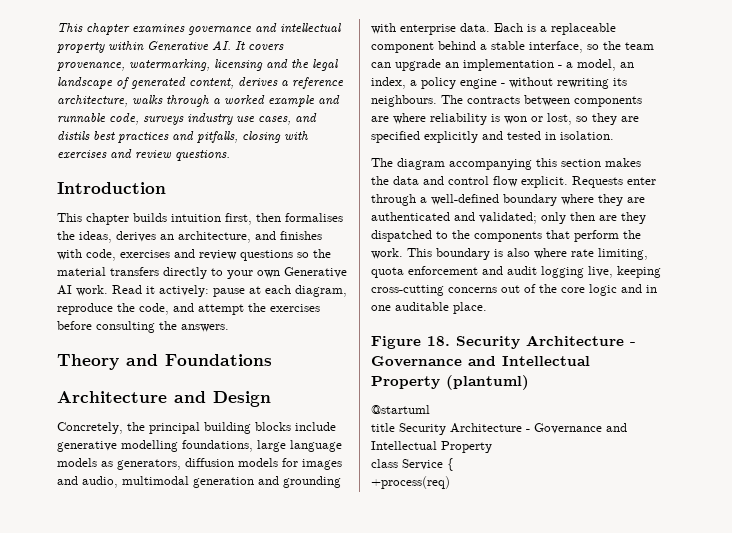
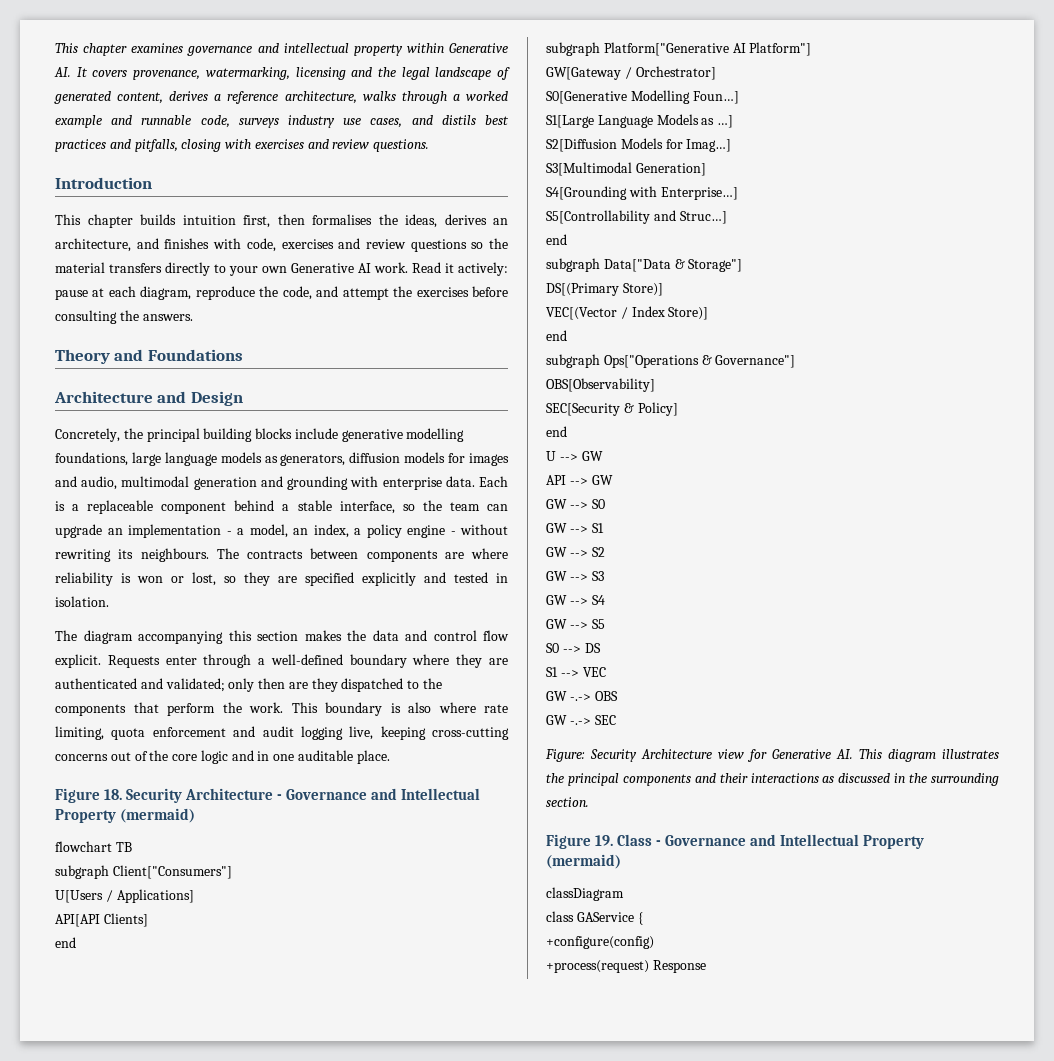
- Figure 18. Security Architecture - Governance and Intellectual Property (plantuml)
- @startuml
- title Security Architecture - Governance and Intellectual Property
+ Figure 18. Security Architecture - Governance and Intellectual Property (mermaid)
+ flowchart TB
+ subgraph Client["Consumers"]
+ U[Users / Applications]
+ API[API Clients]
+ end
+ subgraph Platform["Generative AI Platform"]
+ GW[Gateway / Orchestrator]
+ S0[Generative Modelling Foun…]
+ S1[Large Language Models as …]
+ S2[Diffusion Models for Imag…]
+ S3[Multimodal Generation]
+ S4[Grounding with Enterprise…]
+ S5[Controllability and Struc…]
+ end
+ subgraph Data["Data & Storage"]
+ DS[(Primary Store)]
+ VEC[(Vector / Index Store)]
+ end
+ subgraph Ops["Operations & Governance"]
+ OBS[Observability]
+ SEC[Security & Policy]
+ end
+ U --> GW
+ API --> GW
+ GW --> S0
+ GW --> S1
+ GW --> S2
+ GW --> S3
+ GW --> S4
+ GW --> S5
+ S0 --> DS
+ S1 --> VEC
+ GW -.-> OBS
+ GW -.-> SEC
+ Figure: Security Architecture view for Generative AI. This diagram illustrates the principal components and their interactions as discussed in the surrounding section.
+ Figure 19. Class - Governance and Intellectual Property (mermaid)
+ classDiagram
- class Service {
+ class GAService {
- +process(req)
+ +configure(config)
+ +process(request) Response

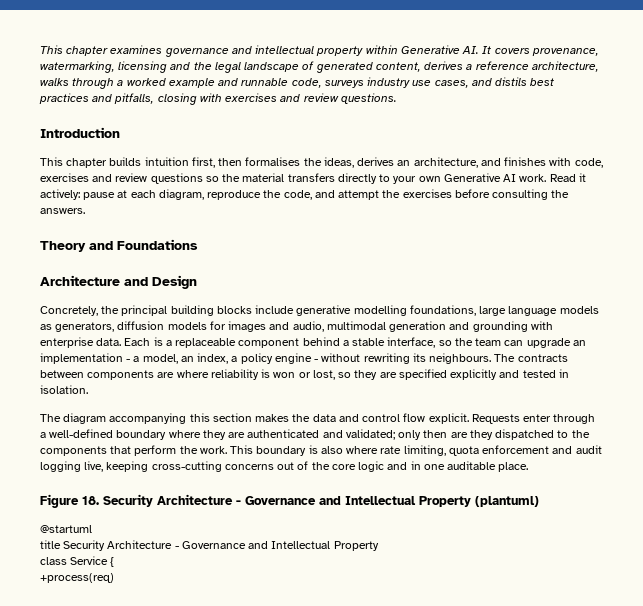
- Figure 18. Security Architecture - Governance and Intellectual Property (mermaid)
- flowchart TB
- subgraph Client["Consumers"]
- U[Users / Applications]
- API[API Clients]
- end
- subgraph Platform["Generative AI Platform"]
- GW[Gateway / Orchestrator]
- S0[Generative Modelling Foun…]
- S1[Large Language Models as …]
- S2[Diffusion Models for Imag…]
- S3[Multimodal Generation]
- S4[Grounding with Enterprise…]
- S5[Controllability and Struc…]
- end
- subgraph Data["Data & Storage"]
- DS[(Primary Store)]
- VEC[(Vector / Index Store)]
- end
- subgraph Ops["Operations & Governance"]
- OBS[Observability]
- SEC[Security & Policy]
- end
- U --> GW
- API --> GW
- GW --> S0
- GW --> S1
- GW --> S2
- GW --> S3
- GW --> S4
- GW --> S5
- S0 --> DS
- S1 --> VEC
- GW -.-> OBS
- GW -.-> SEC
- Figure: Security Architecture view for Generative AI. This diagram illustrates the principal components and their interactions as discussed in the surrounding section.
- Figure 19. Class - Governance and Intellectual Property (mermaid)
- classDiagram
+ Figure 18. Security Architecture - Governance and Intellectual Property (plantuml)
+ @startuml
+ title Security Architecture - Governance and Intellectual Property
- class GAService {
+ class Service {
- +configure(config)
- +process(request) Response
+ +process(req)

